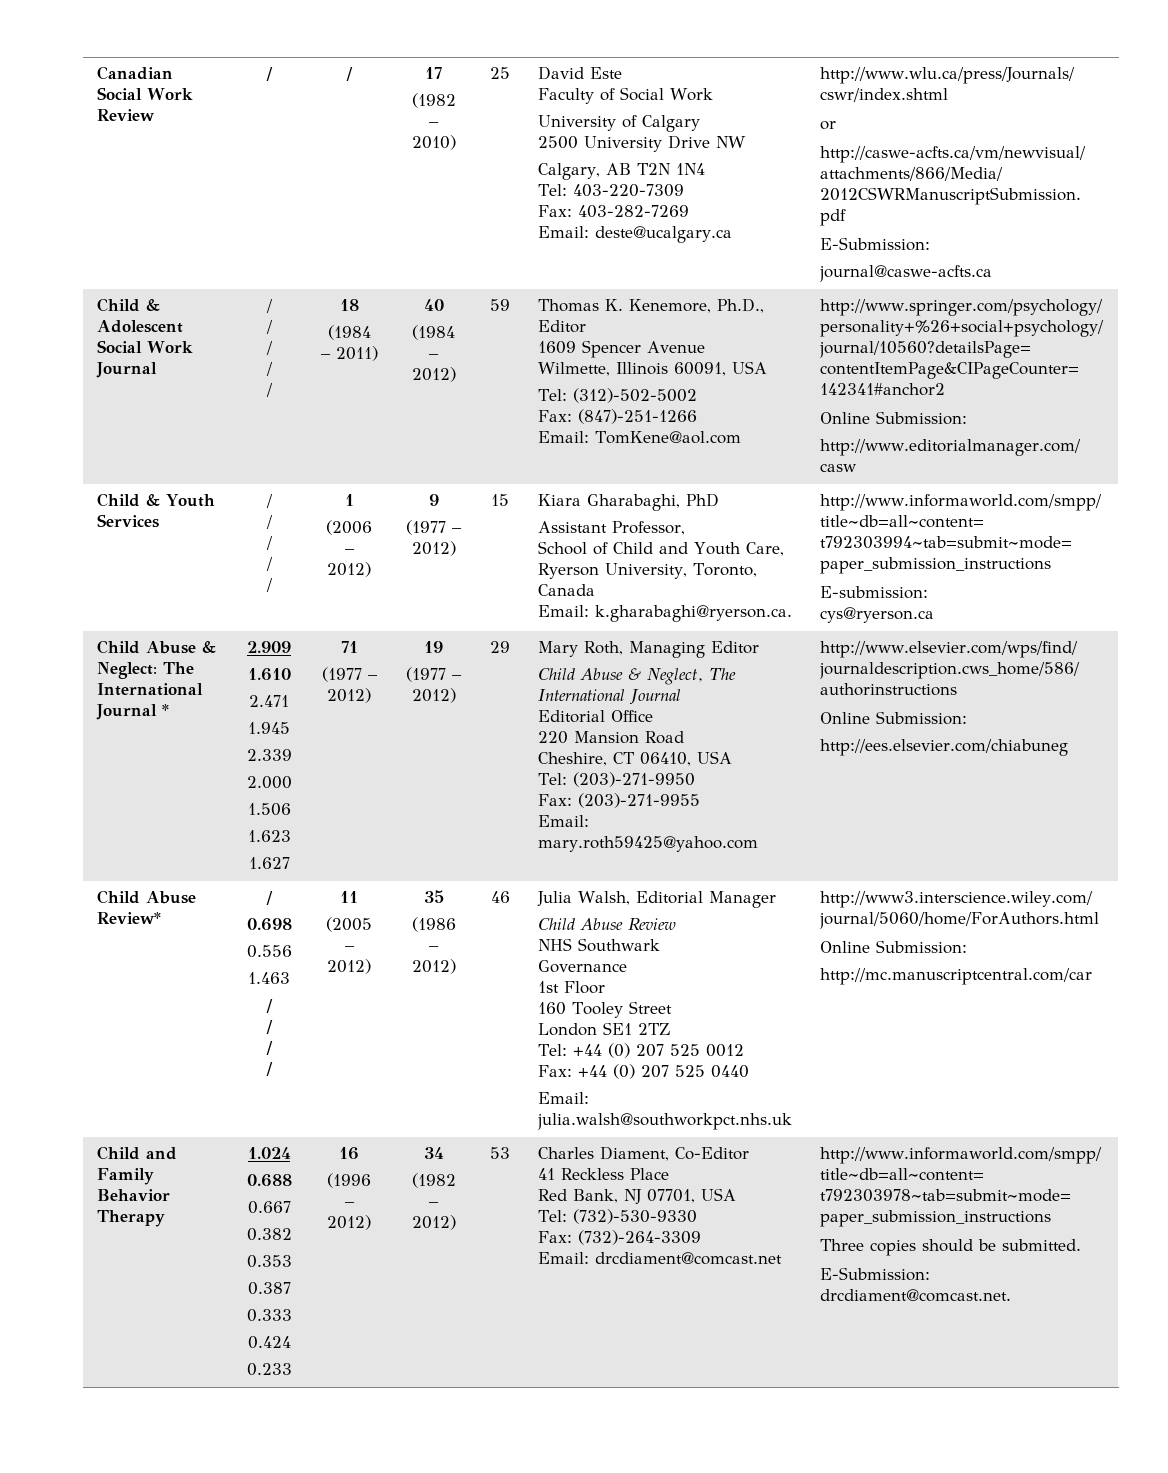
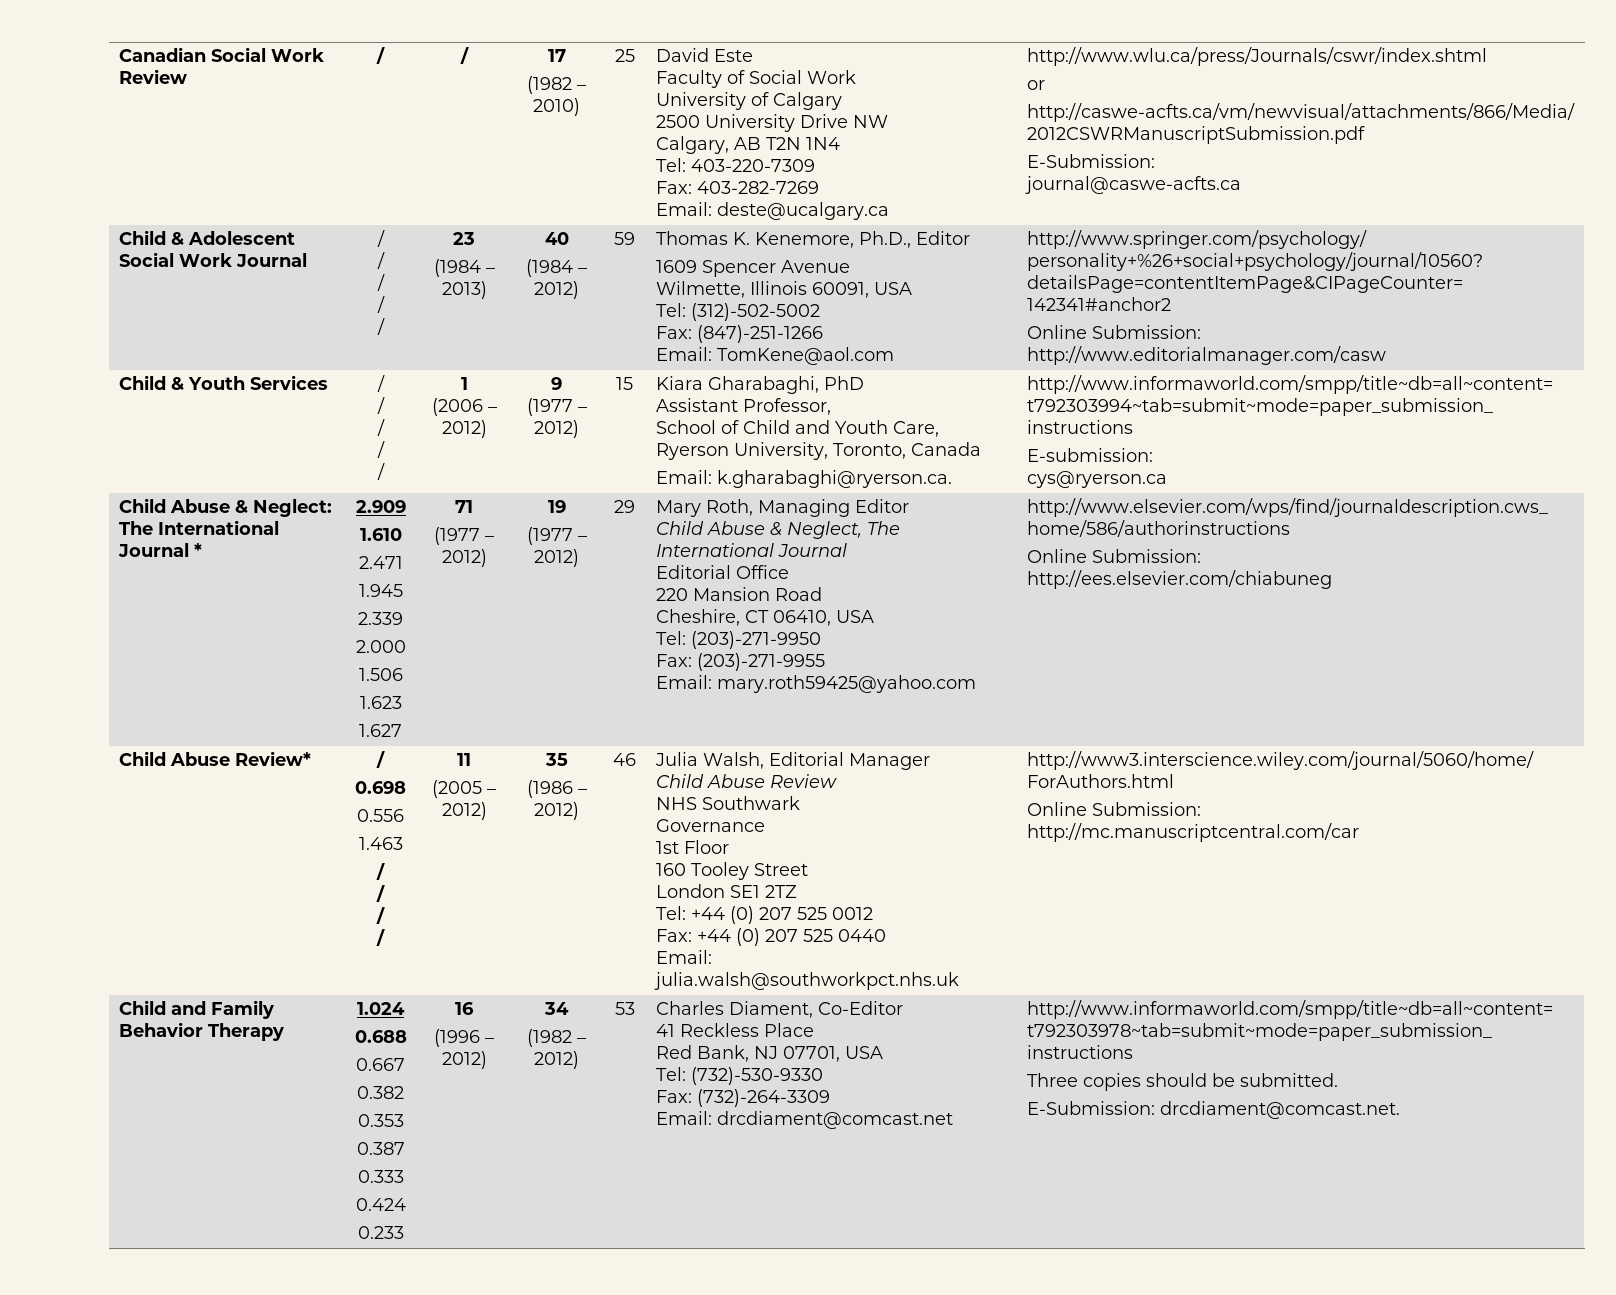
- 18
- (1984 – 2011)
+ 23
+ (1984 – 2013)

